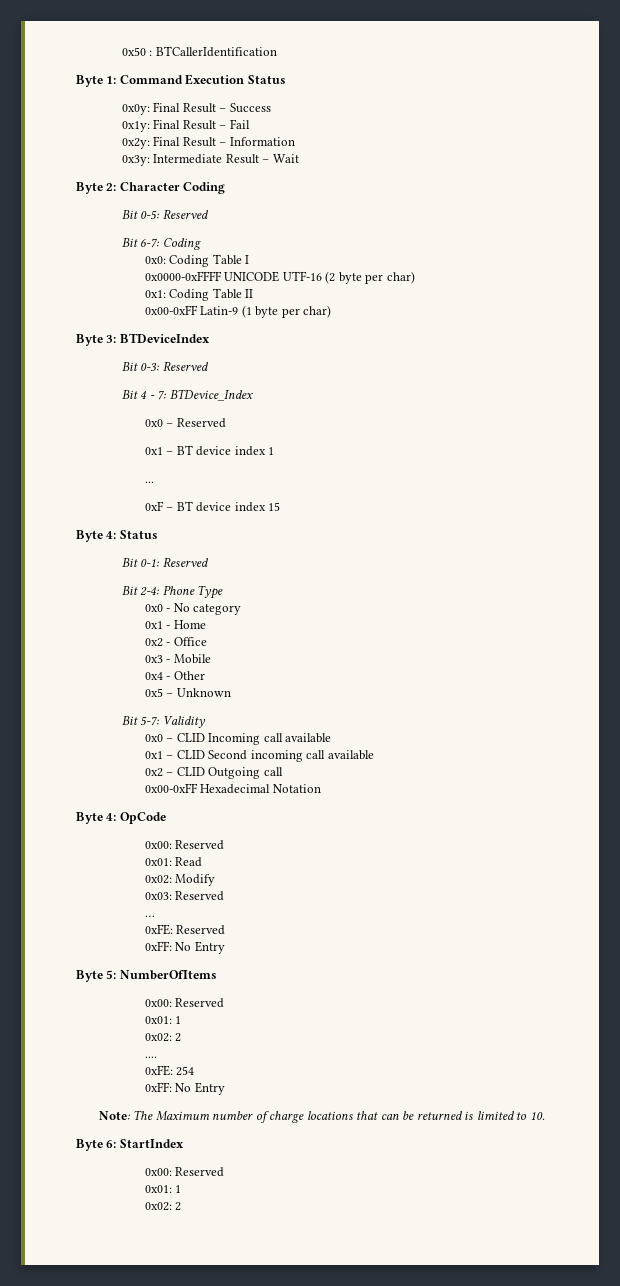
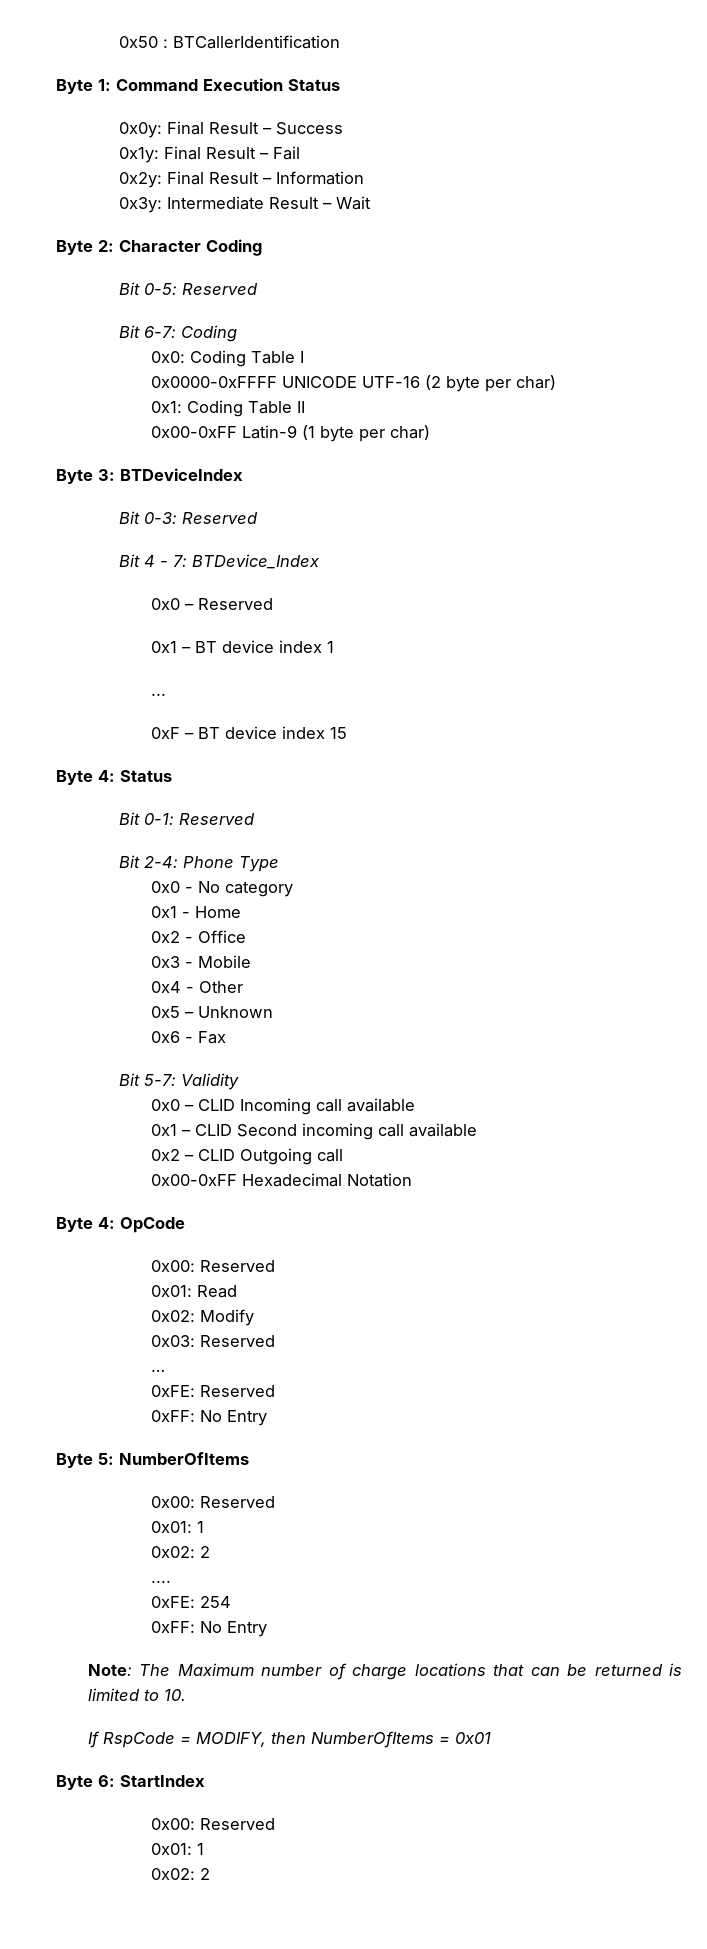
+ 0x6 - Fax
+ If RspCode = MODIFY, then NumberOfItems = 0x01

